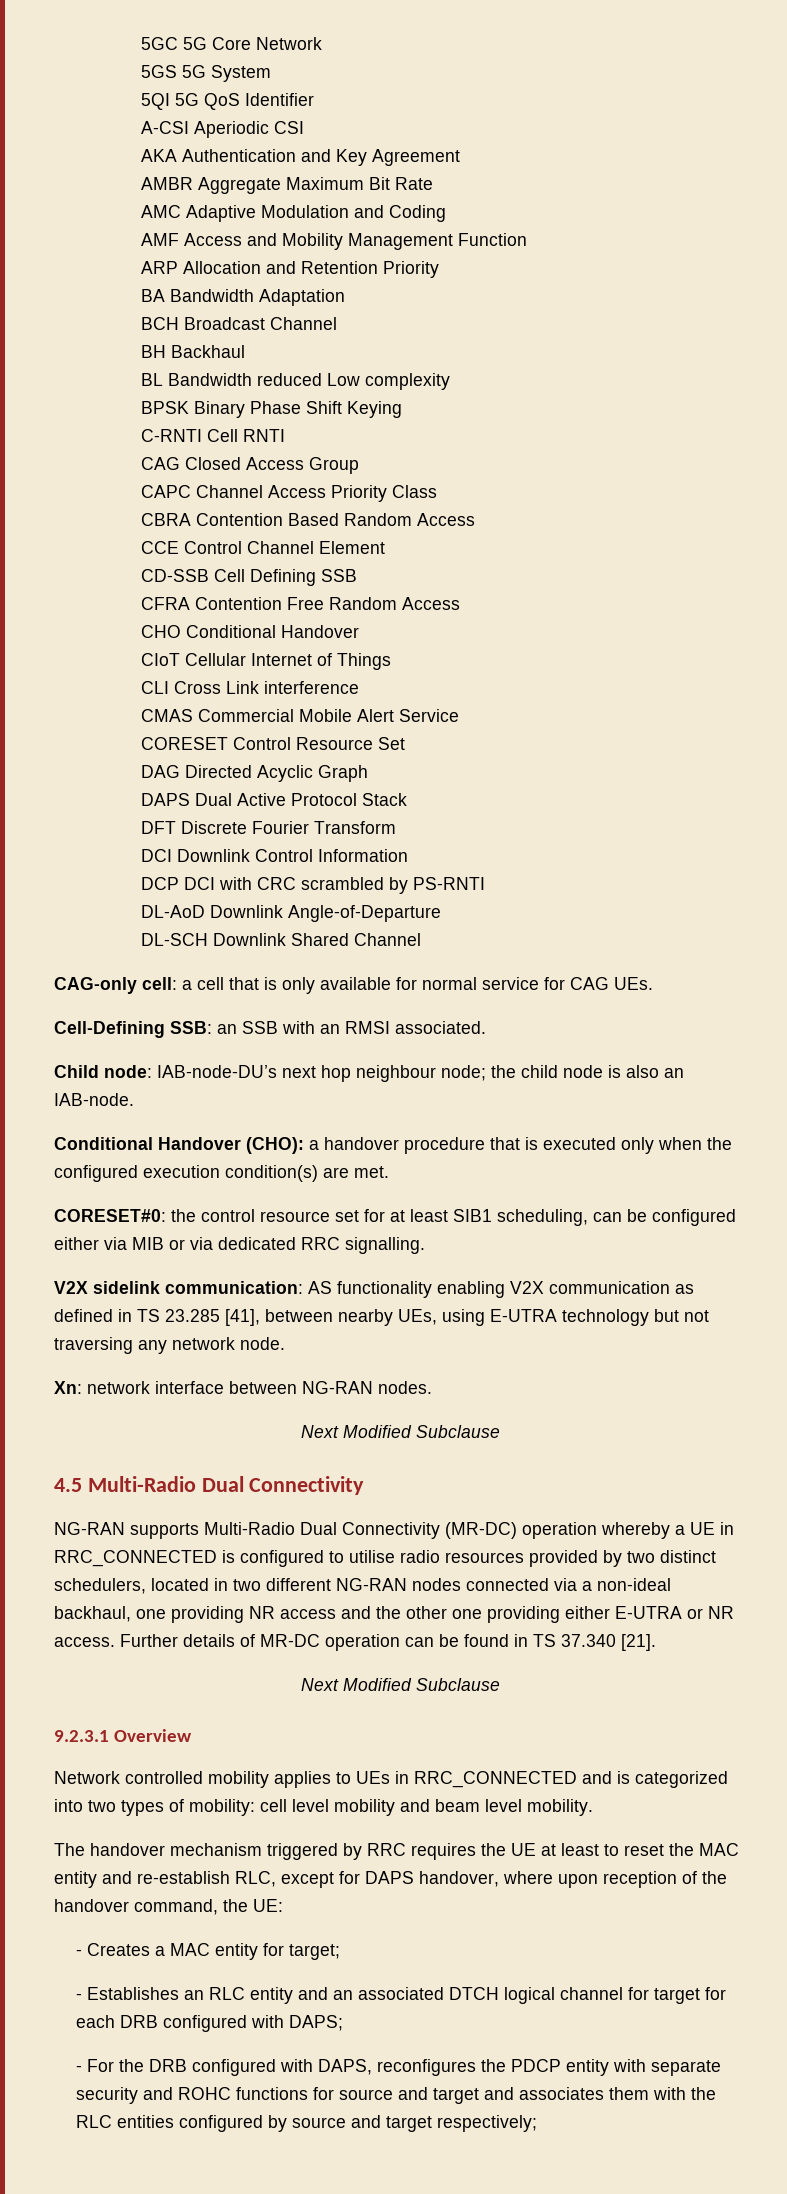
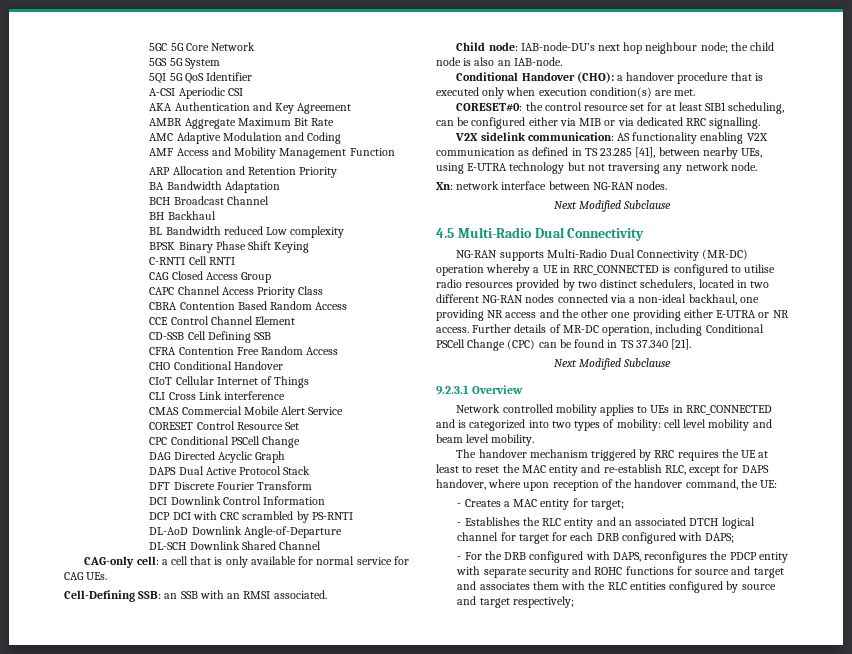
+ CPC Conditional PSCell Change
- Conditional Handover (CHO): a handover procedure that is executed only when the configured execution condition(s) are met.
+ Conditional Handover (CHO): a handover procedure that is executed only when execution condition(s) are met.
- Further details of MR-DC operation can be found in TS 37.340 [21].
+ Further details of MR-DC operation, including Conditional PSCell Change (CPC) can be found in TS 37.340 [21].
- - Establishes an RLC entity and an associated DTCH logical channel for target for each DRB configured with DAPS;
+ - Establishes the RLC entity and an associated DTCH logical channel for target for each DRB configured with DAPS;

